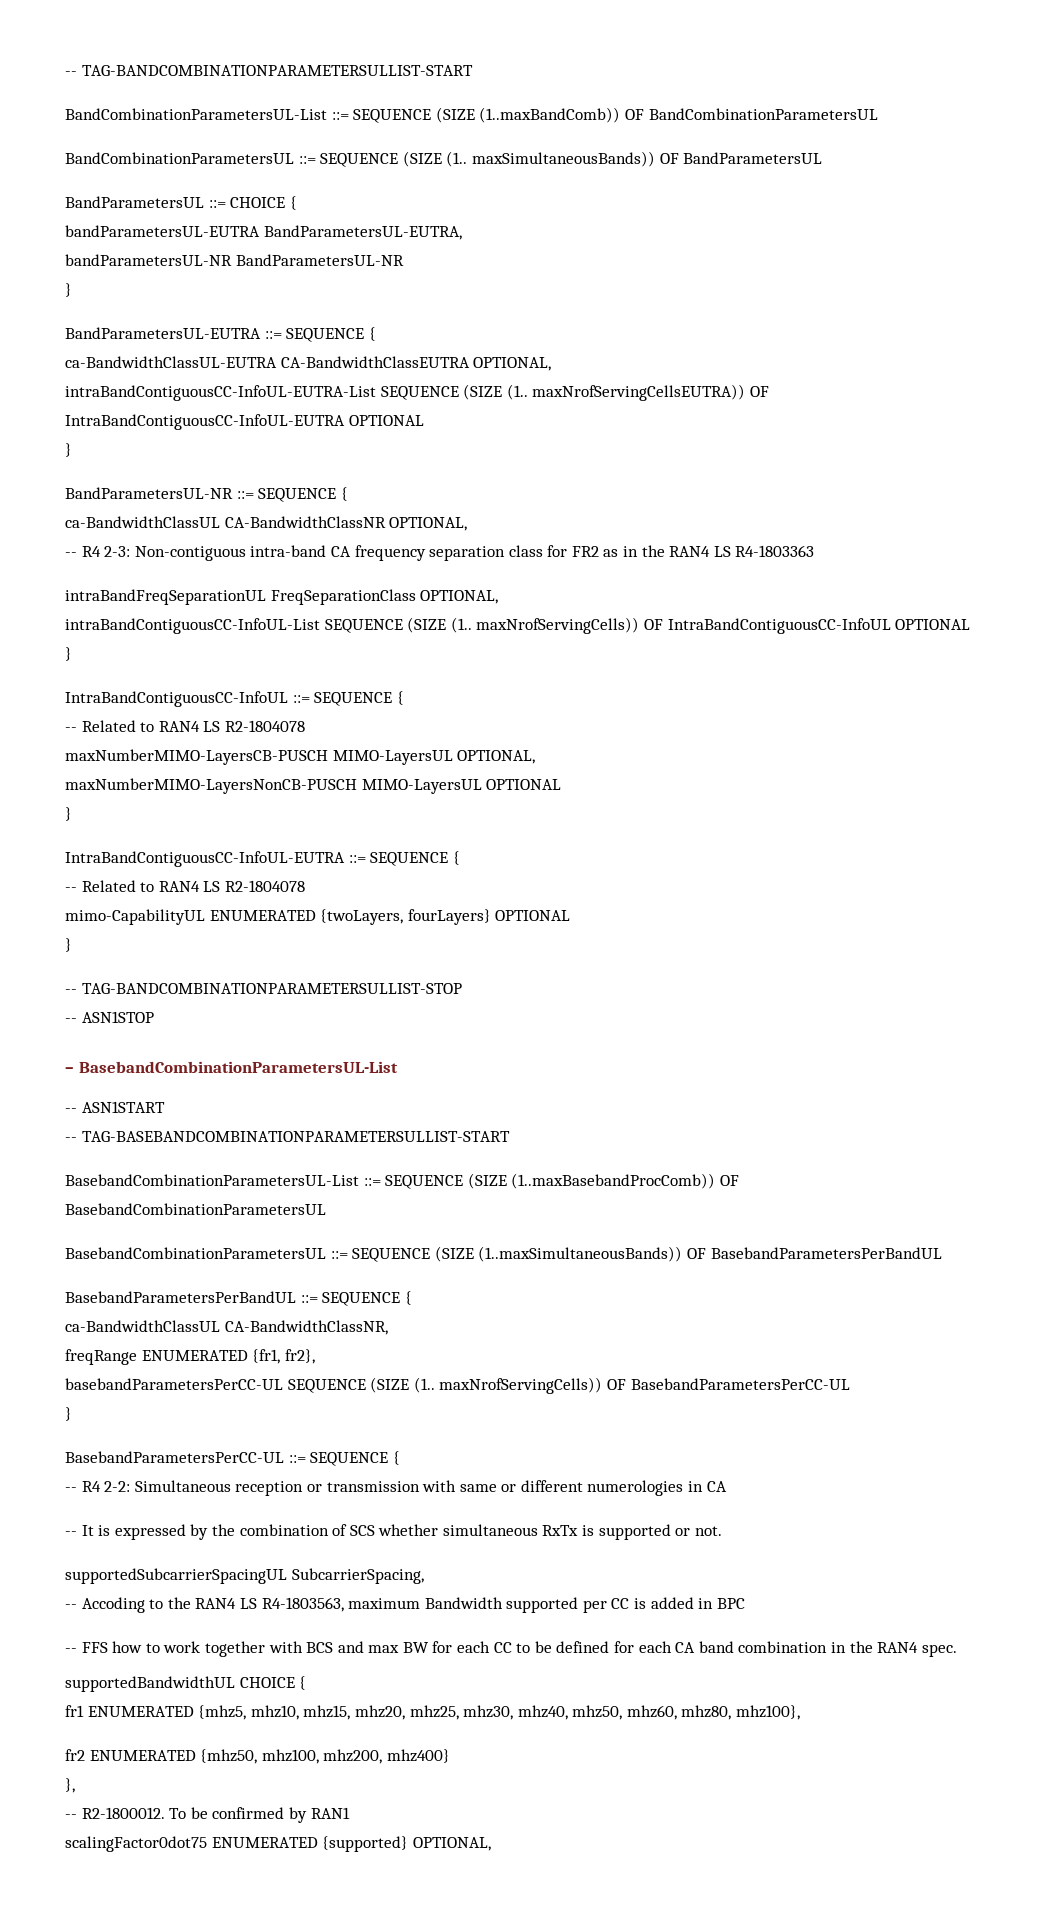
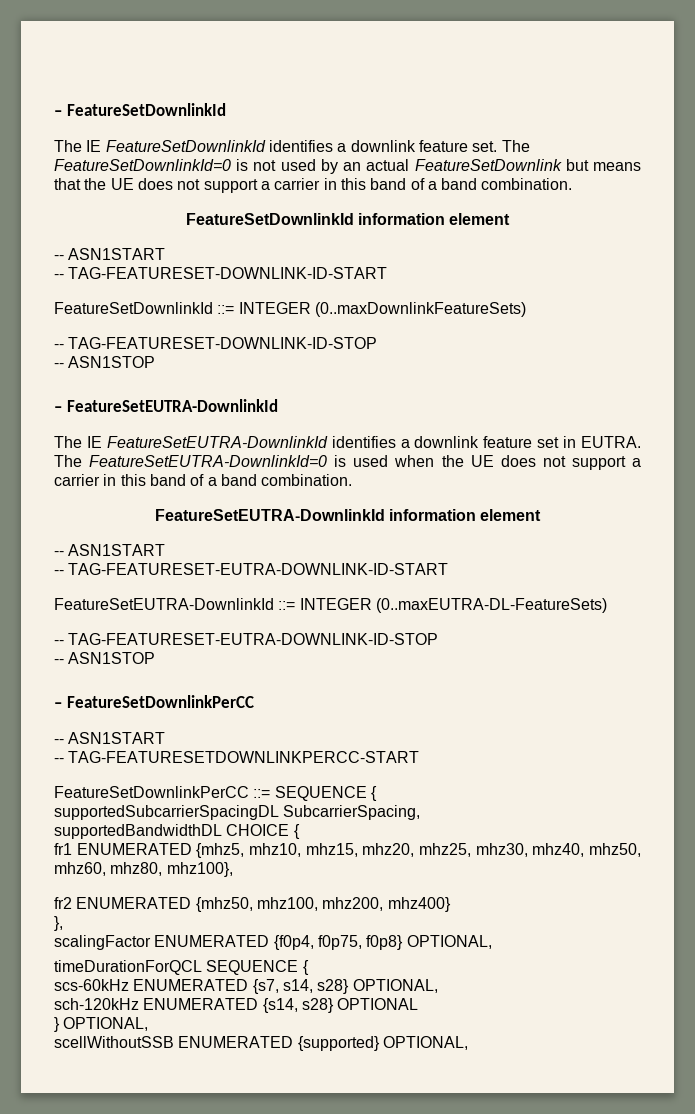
- -- TAG-BANDCOMBINATIONPARAMETERSULLIST-START
- BandCombinationParametersUL-List ::= SEQUENCE (SIZE (1..maxBandComb)) OF BandCombinationParametersUL
- BandCombinationParametersUL ::= SEQUENCE (SIZE (1.. maxSimultaneousBands)) OF BandParametersUL
- BandParametersUL ::= CHOICE {
- bandParametersUL-EUTRA BandParametersUL-EUTRA,
- bandParametersUL-NR BandParametersUL-NR
- }
- BandParametersUL-EUTRA ::= SEQUENCE {
- ca-BandwidthClassUL-EUTRA CA-BandwidthClassEUTRA OPTIONAL,
- intraBandContiguousCC-InfoUL-EUTRA-List SEQUENCE (SIZE (1.. maxNrofServingCellsEUTRA)) OF IntraBandContiguousCC-InfoUL-EUTRA OPTIONAL
- }
- BandParametersUL-NR ::= SEQUENCE {
- ca-BandwidthClassUL CA-BandwidthClassNR OPTIONAL,
- -- R4 2-3: Non-contiguous intra-band CA frequency separation class for FR2 as in the RAN4 LS R4-1803363
- intraBandFreqSeparationUL FreqSeparationClass OPTIONAL,
- intraBandContiguousCC-InfoUL-List SEQUENCE (SIZE (1.. maxNrofServingCells)) OF IntraBandContiguousCC-InfoUL OPTIONAL
- }
- IntraBandContiguousCC-InfoUL ::= SEQUENCE {
- -- Related to RAN4 LS R2-1804078
- maxNumberMIMO-LayersCB-PUSCH MIMO-LayersUL OPTIONAL,
- maxNumberMIMO-LayersNonCB-PUSCH MIMO-LayersUL OPTIONAL
- }
- IntraBandContiguousCC-InfoUL-EUTRA ::= SEQUENCE {
- -- Related to RAN4 LS R2-1804078
- mimo-CapabilityUL ENUMERATED {twoLayers, fourLayers} OPTIONAL
- }
- -- TAG-BANDCOMBINATIONPARAMETERSULLIST-STOP
+ – FeatureSetDownlinkId
+ The IE FeatureSetDownlinkId identifies a downlink feature set. The FeatureSetDownlinkId=0 is not used by an actual FeatureSetDownlink but means that the UE does not support a carrier in this band of a band combination.
+ FeatureSetDownlinkId information element
+ -- ASN1START
+ -- TAG-FEATURESET-DOWNLINK-ID-START
+ FeatureSetDownlinkId ::= INTEGER (0..maxDownlinkFeatureSets)
+ -- TAG-FEATURESET-DOWNLINK-ID-STOP
  -- ASN1STOP
- – BasebandCombinationParametersUL-List
+ – FeatureSetEUTRA-DownlinkId
+ The IE FeatureSetEUTRA-DownlinkId identifies a downlink feature set in EUTRA. The FeatureSetEUTRA-DownlinkId=0 is used when the UE does not support a carrier in this band of a band combination.
+ FeatureSetEUTRA-DownlinkId information element
  -- ASN1START
- -- TAG-BASEBANDCOMBINATIONPARAMETERSULLIST-START
- BasebandCombinationParametersUL-List ::= SEQUENCE (SIZE (1..maxBasebandProcComb)) OF BasebandCombinationParametersUL
- BasebandCombinationParametersUL ::= SEQUENCE (SIZE (1..maxSimultaneousBands)) OF BasebandParametersPerBandUL
- BasebandParametersPerBandUL ::= SEQUENCE {
- ca-BandwidthClassUL CA-BandwidthClassNR,
- freqRange ENUMERATED {fr1, fr2},
- basebandParametersPerCC-UL SEQUENCE (SIZE (1.. maxNrofServingCells)) OF BasebandParametersPerCC-UL
- }
- BasebandParametersPerCC-UL ::= SEQUENCE {
- -- R4 2-2: Simultaneous reception or transmission with same or different numerologies in CA
- -- It is expressed by the combination of SCS whether simultaneous RxTx is supported or not.
- supportedSubcarrierSpacingUL SubcarrierSpacing,
- -- Accoding to the RAN4 LS R4-1803563, maximum Bandwidth supported per CC is added in BPC
- -- FFS how to work together with BCS and max BW for each CC to be defined for each CA band combination in the RAN4 spec.
- supportedBandwidthUL CHOICE {
+ -- TAG-FEATURESET-EUTRA-DOWNLINK-ID-START
+ FeatureSetEUTRA-DownlinkId ::= INTEGER (0..maxEUTRA-DL-FeatureSets)
+ -- TAG-FEATURESET-EUTRA-DOWNLINK-ID-STOP
+ -- ASN1STOP
+ – FeatureSetDownlinkPerCC
+ -- ASN1START
+ -- TAG-FEATURESETDOWNLINKPERCC-START
+ FeatureSetDownlinkPerCC ::= SEQUENCE {
+ supportedSubcarrierSpacingDL SubcarrierSpacing,
+ supportedBandwidthDL CHOICE {
- -- R2-1800012. To be confirmed by RAN1
- scalingFactor0dot75 ENUMERATED {supported} OPTIONAL,
+ scalingFactor ENUMERATED {f0p4, f0p75, f0p8} OPTIONAL,
+ timeDurationForQCL SEQUENCE {
+ scs-60kHz ENUMERATED {s7, s14, s28} OPTIONAL,
+ sch-120kHz ENUMERATED {s14, s28} OPTIONAL
+ } OPTIONAL,
+ scellWithoutSSB ENUMERATED {supported} OPTIONAL,

